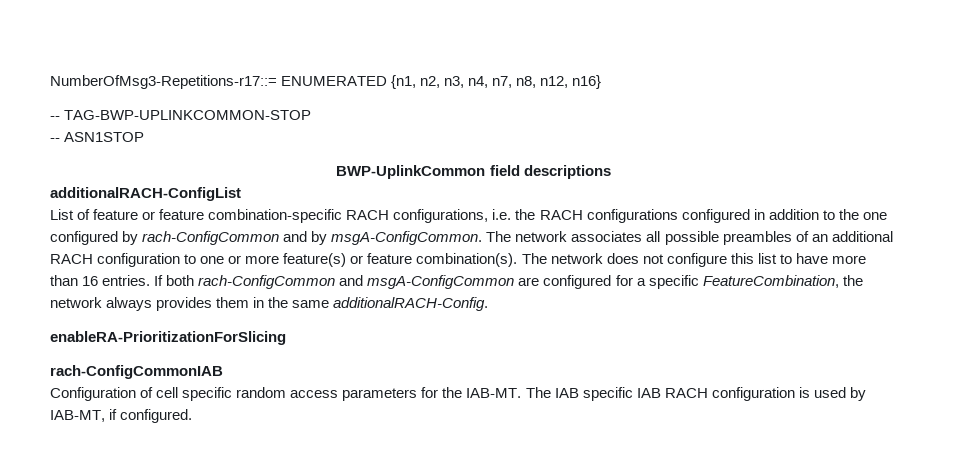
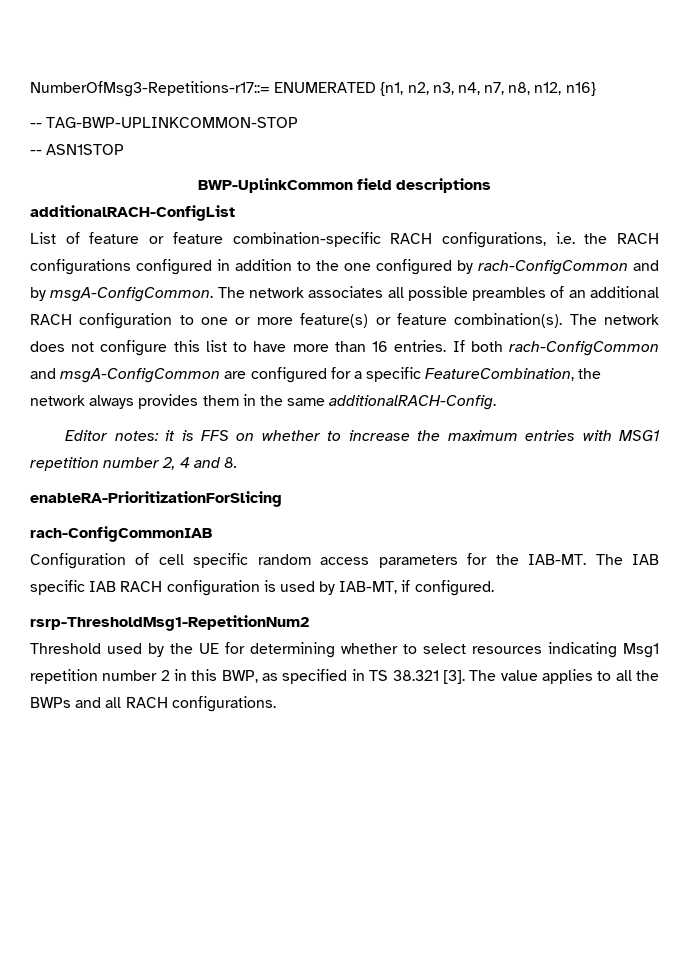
+ Editor notes: it is FFS on whether to increase the maximum entries with MSG1 repetition number 2, 4 and 8.
+ rsrp-ThresholdMsg1-RepetitionNum2
+ Threshold used by the UE for determining whether to select resources indicating Msg1 repetition number 2 in this BWP, as specified in TS 38.321 [3]. The value applies to all the BWPs and all RACH configurations.

